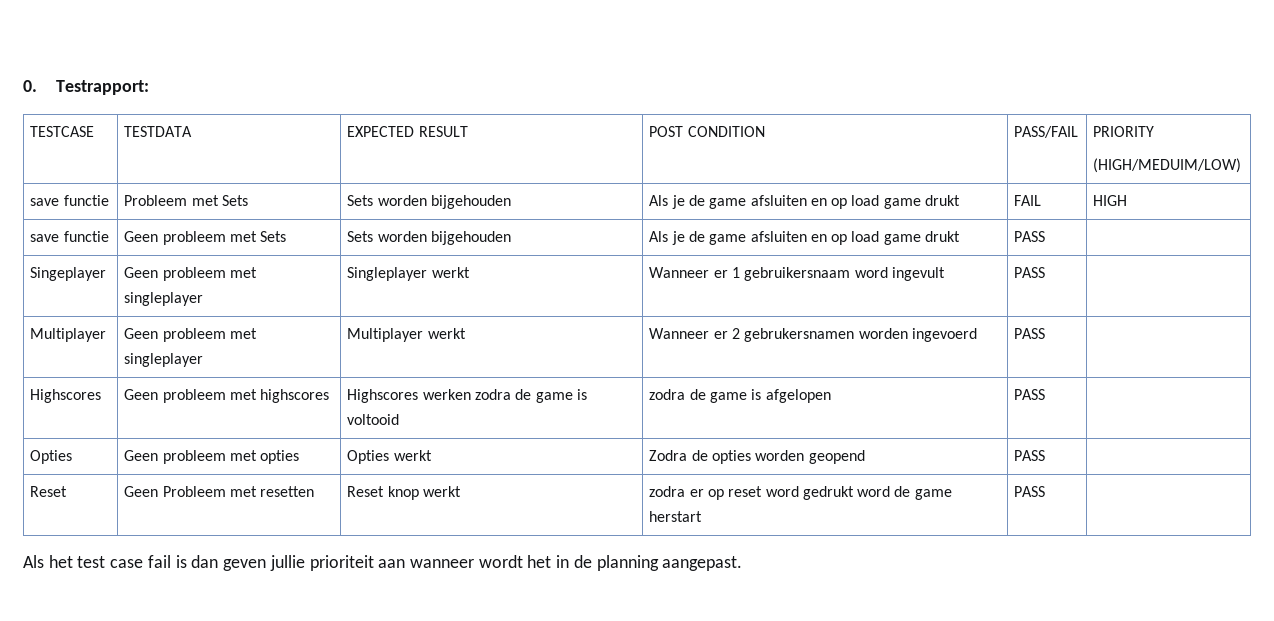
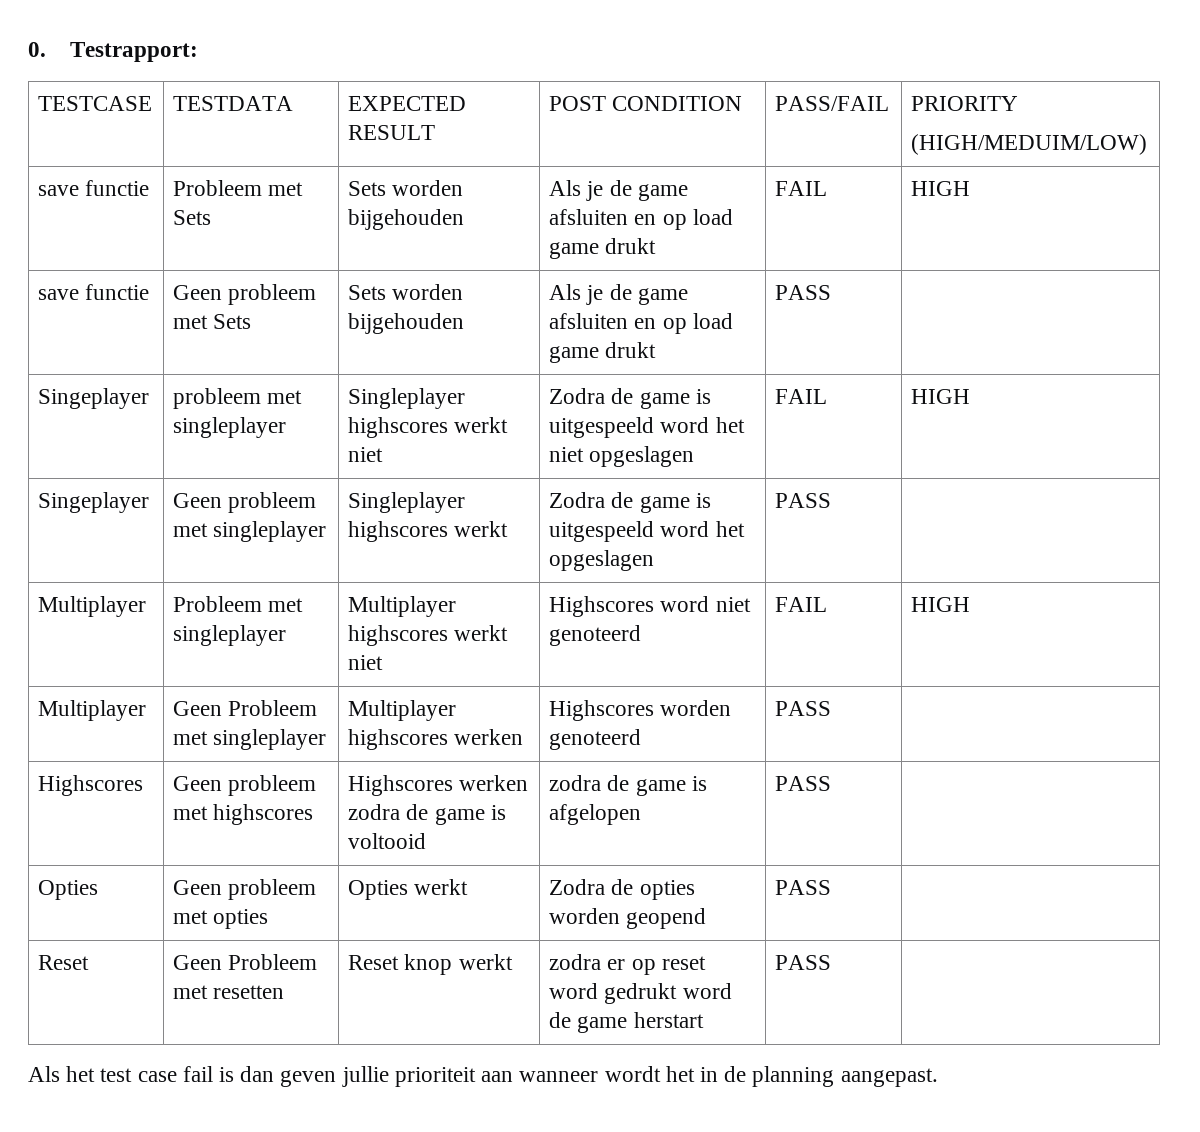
+ Singeplayer | probleem met singleplayer | Singleplayer highscores werkt niet | Zodra de game is uitgespeeld word het niet opgeslagen | FAIL | HIGH
- Singeplayer | Geen probleem met singleplayer | Singleplayer werkt | Wanneer er 1 gebruikersnaam word ingevult | PASS |
+ Singeplayer | Geen probleem met singleplayer | Singleplayer highscores werkt | Zodra de game is uitgespeeld word het opgeslagen | PASS |
- Multiplayer | Geen probleem met singleplayer | Multiplayer werkt | Wanneer er 2 gebrukersnamen worden ingevoerd | PASS |
+ Multiplayer | Probleem met singleplayer | Multiplayer highscores werkt niet | Highscores word niet genoteerd | FAIL | HIGH
+ Multiplayer | Geen Probleem met singleplayer | Multiplayer highscores werken | Highscores worden genoteerd | PASS |

